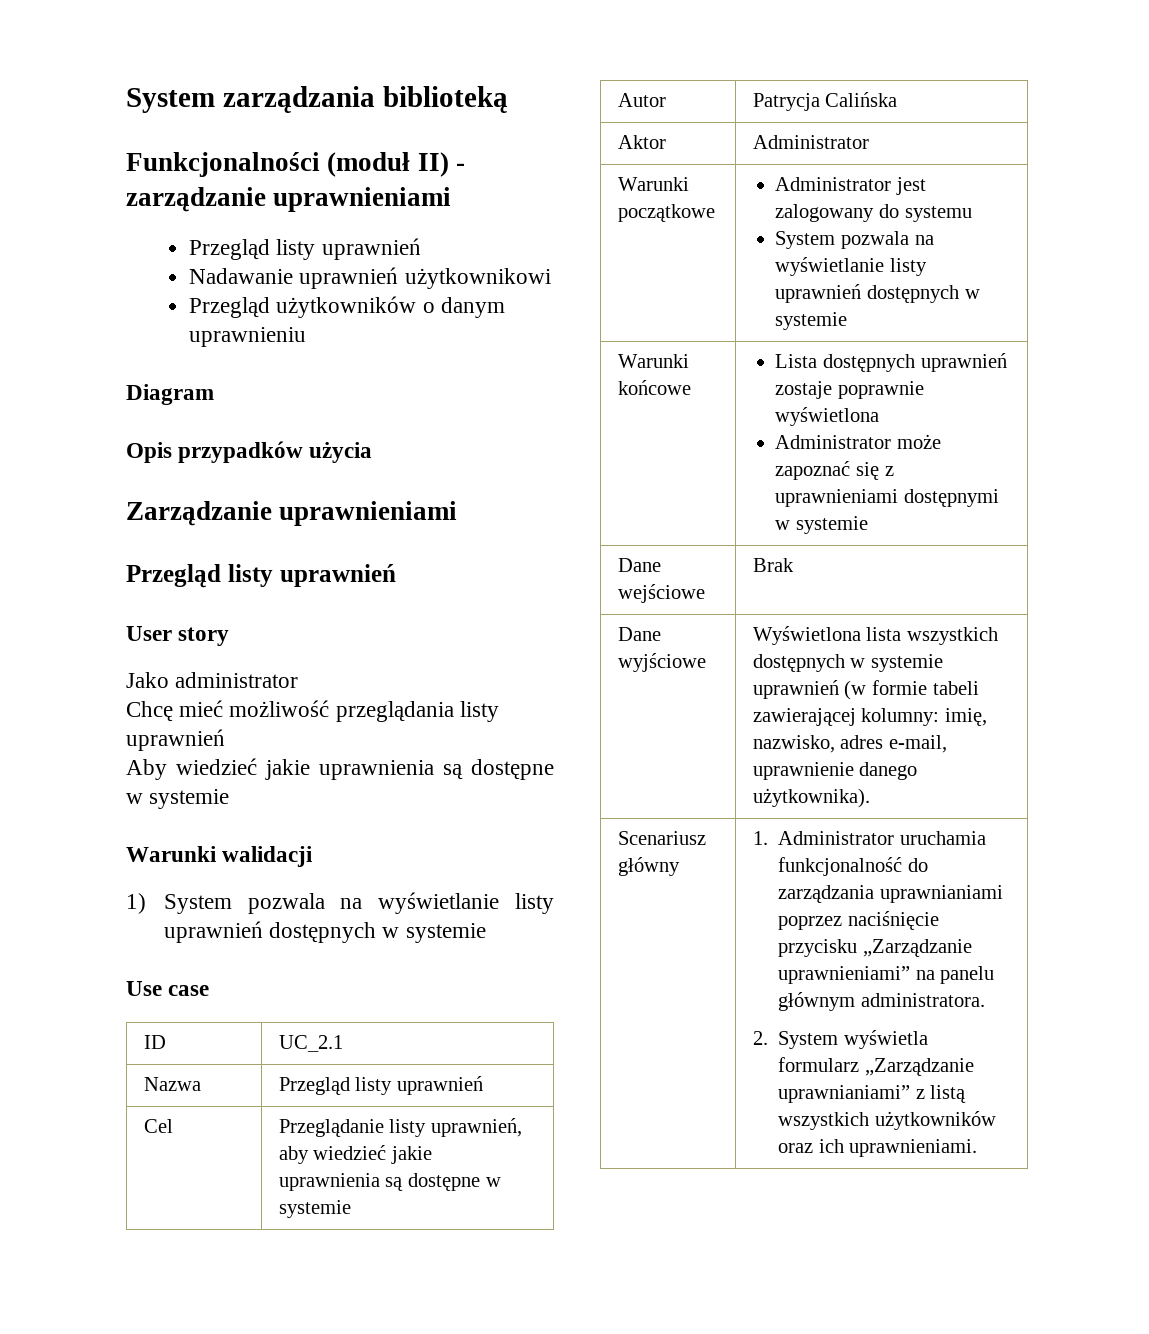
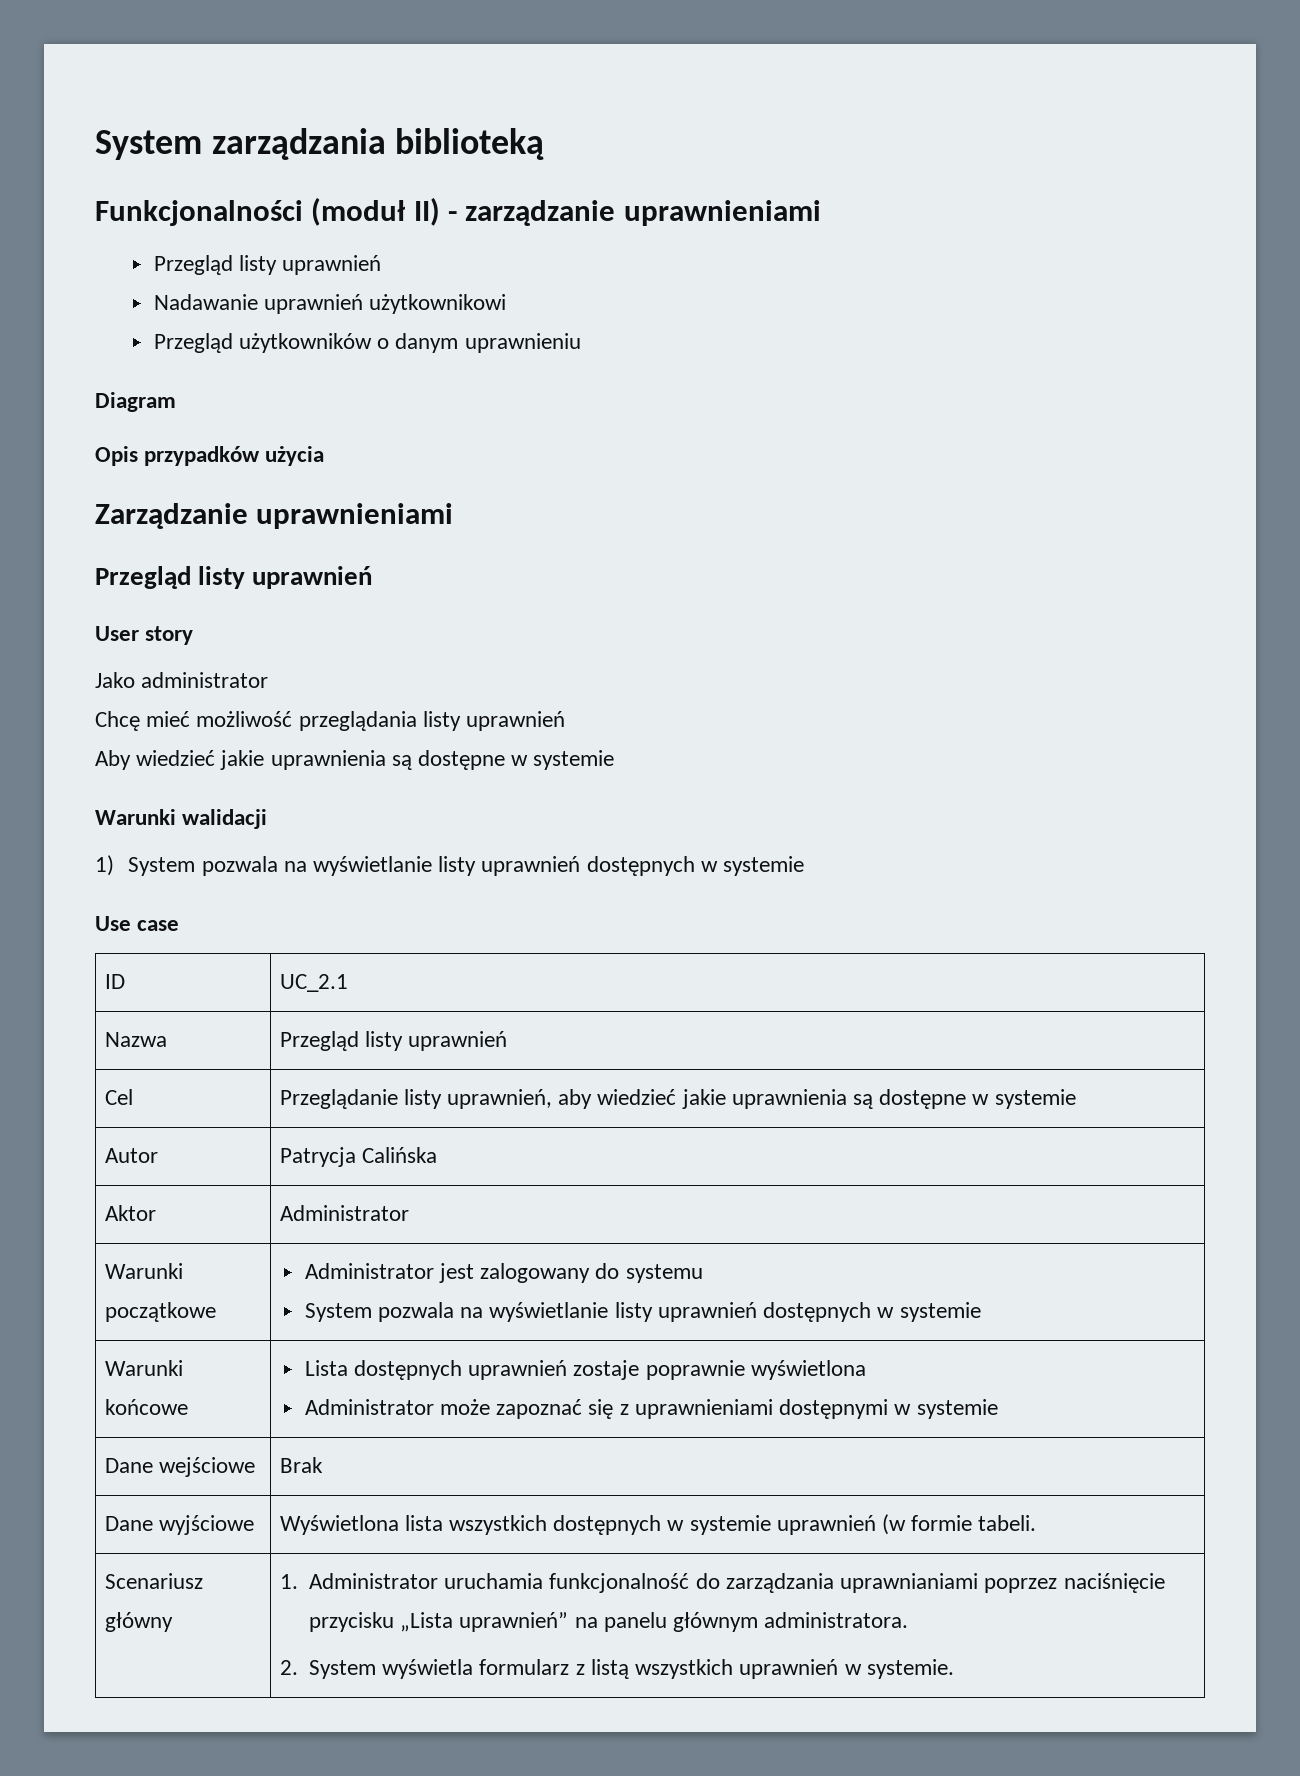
- Dane wyjściowe | Wyświetlona lista wszystkich dostępnych w systemie uprawnień (w formie tabeli zawierającej kolumny: imię, nazwisko, adres e-mail, uprawnienie danego użytkownika).
+ Dane wyjściowe | Wyświetlona lista wszystkich dostępnych w systemie uprawnień (w formie tabeli.
- Scenariusz główny | 1. Administrator uruchamia funkcjonalność do zarządzania uprawnianiami poprzez naciśnięcie przycisku „Zarządzanie uprawnieniami” na panelu głównym administratora.
- 2. System wyświetla formularz „Zarządzanie uprawnianiami” z listą wszystkich użytkowników oraz ich uprawnieniami.
+ Scenariusz główny | 1. Administrator uruchamia funkcjonalność do zarządzania uprawnianiami poprzez naciśnięcie przycisku „Lista uprawnień” na panelu głównym administratora.
+ 2. System wyświetla formularz z listą wszystkich uprawnień w systemie.

